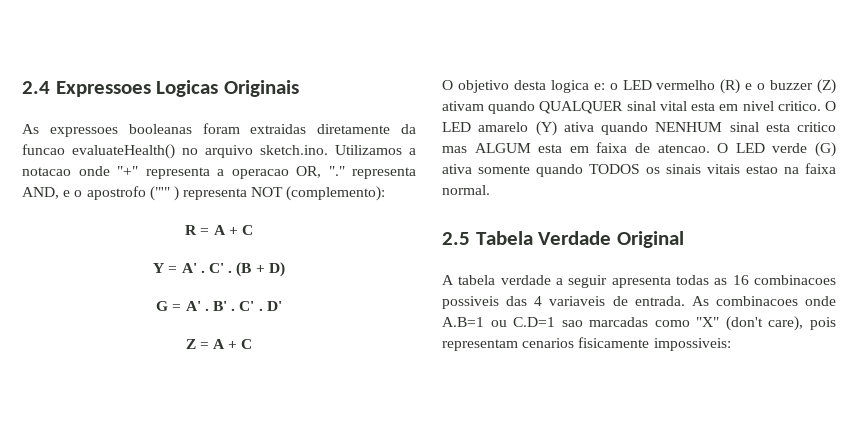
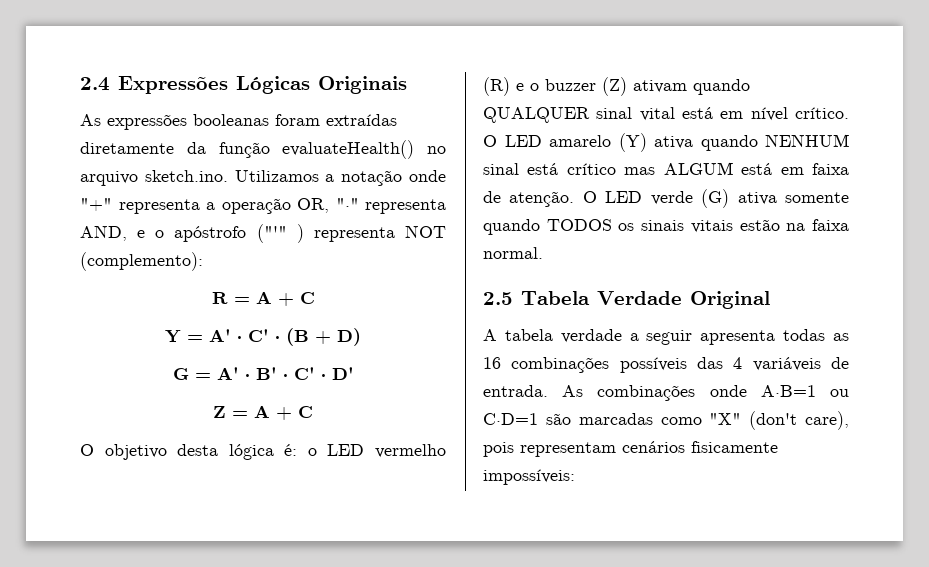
- 2.4 Expressoes Logicas Originais
+ 2.4 Expressões Lógicas Originais
- As expressoes booleanas foram extraidas diretamente da funcao evaluateHealth() no arquivo sketch.ino. Utilizamos a notacao onde "+" representa a operacao OR, "." representa AND, e o apostrofo ("'" ) representa NOT (complemento):
+ As expressões booleanas foram extraídas diretamente da função evaluateHealth() no arquivo sketch.ino. Utilizamos a notação onde "+" representa a operação OR, "·" representa AND, e o apóstrofo ("'" ) representa NOT (complemento):
- Y = A' . C' . (B + D)
+ Y = A' · C' · (B + D)
- G = A' . B' . C' . D'
+ G = A' · B' · C' · D'
- O objetivo desta logica e: o LED vermelho (R) e o buzzer (Z) ativam quando QUALQUER sinal vital esta em nivel critico.
+ O objetivo desta lógica é: o LED vermelho (R) e o buzzer (Z) ativam quando QUALQUER sinal vital está em nível crítico.
- O LED amarelo (Y) ativa quando NENHUM sinal esta critico mas ALGUM esta em faixa de atencao.
+ O LED amarelo (Y) ativa quando NENHUM sinal está crítico mas ALGUM está em faixa de atenção.
- O LED verde (G) ativa somente quando TODOS os sinais vitais estao na faixa normal.
+ O LED verde (G) ativa somente quando TODOS os sinais vitais estão na faixa normal.
- A tabela verdade a seguir apresenta todas as 16 combinacoes possiveis das 4 variaveis de entrada.
+ A tabela verdade a seguir apresenta todas as 16 combinações possíveis das 4 variáveis de entrada.
- As combinacoes onde A.B=1 ou C.D=1 sao marcadas como "X" (don't care), pois representam cenarios fisicamente impossiveis:
+ As combinações onde A·B=1 ou C·D=1 são marcadas como "X" (don't care), pois representam cenários fisicamente impossíveis:

